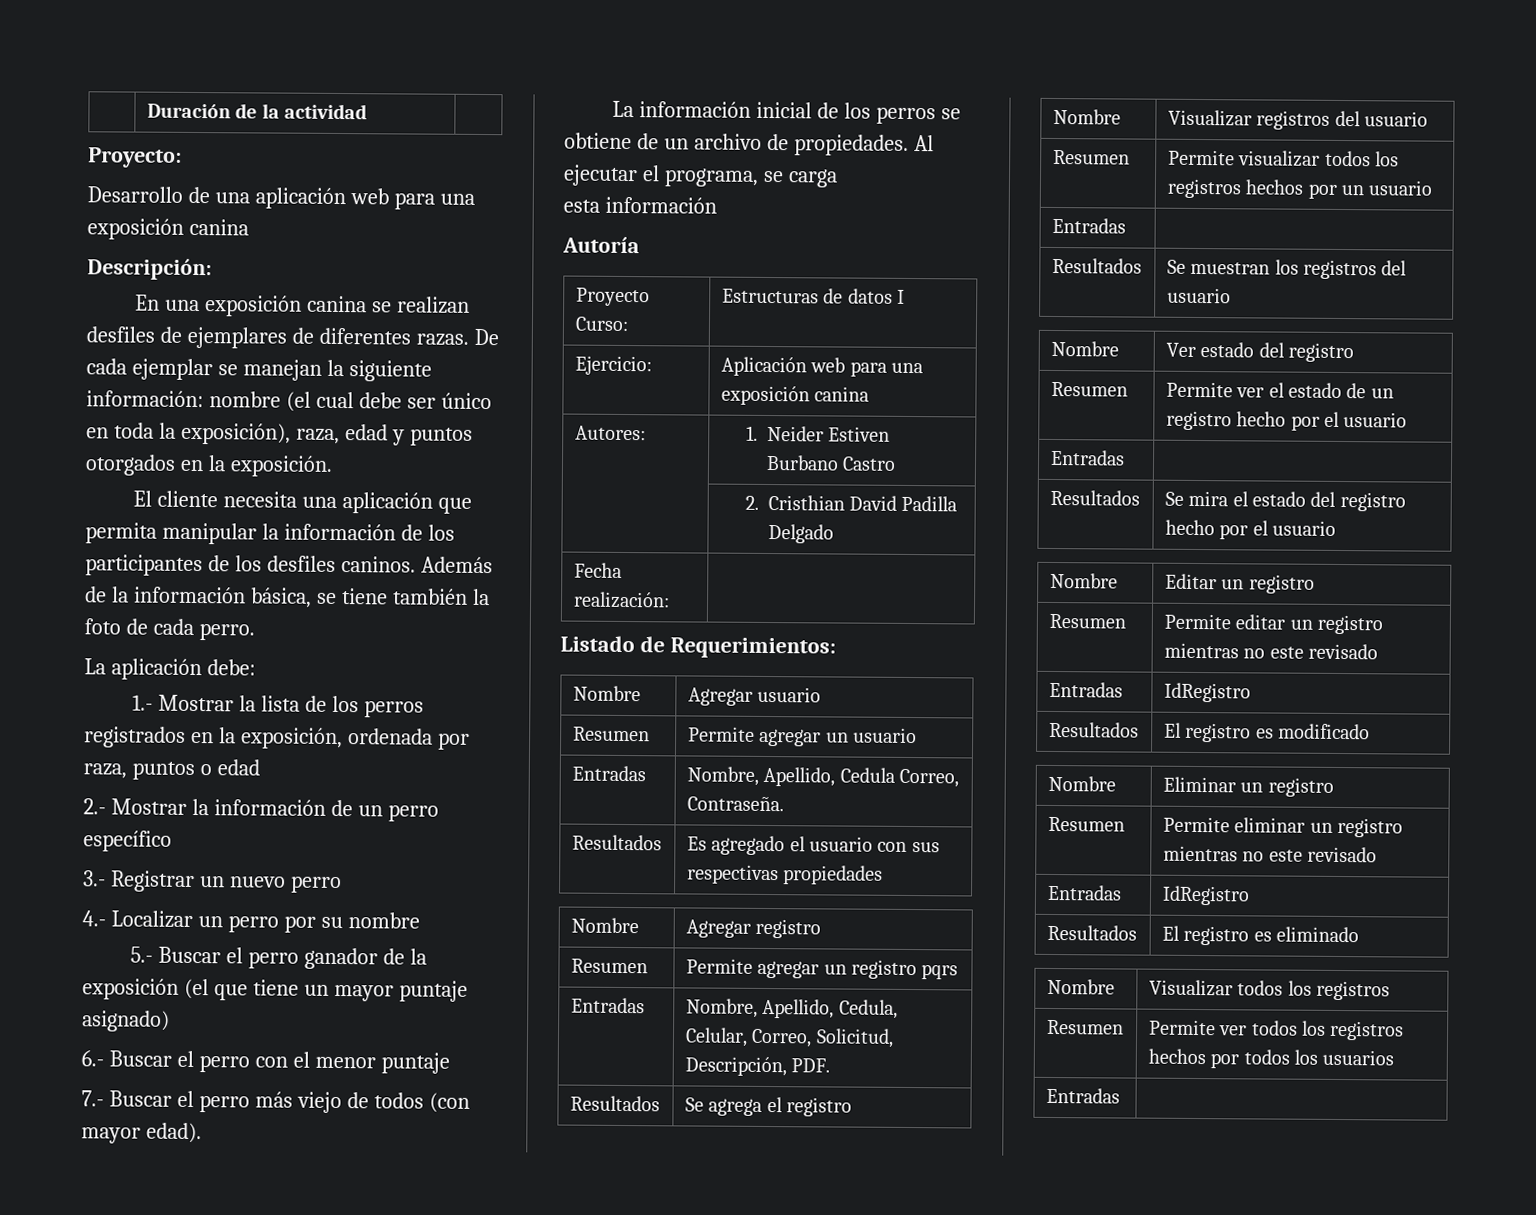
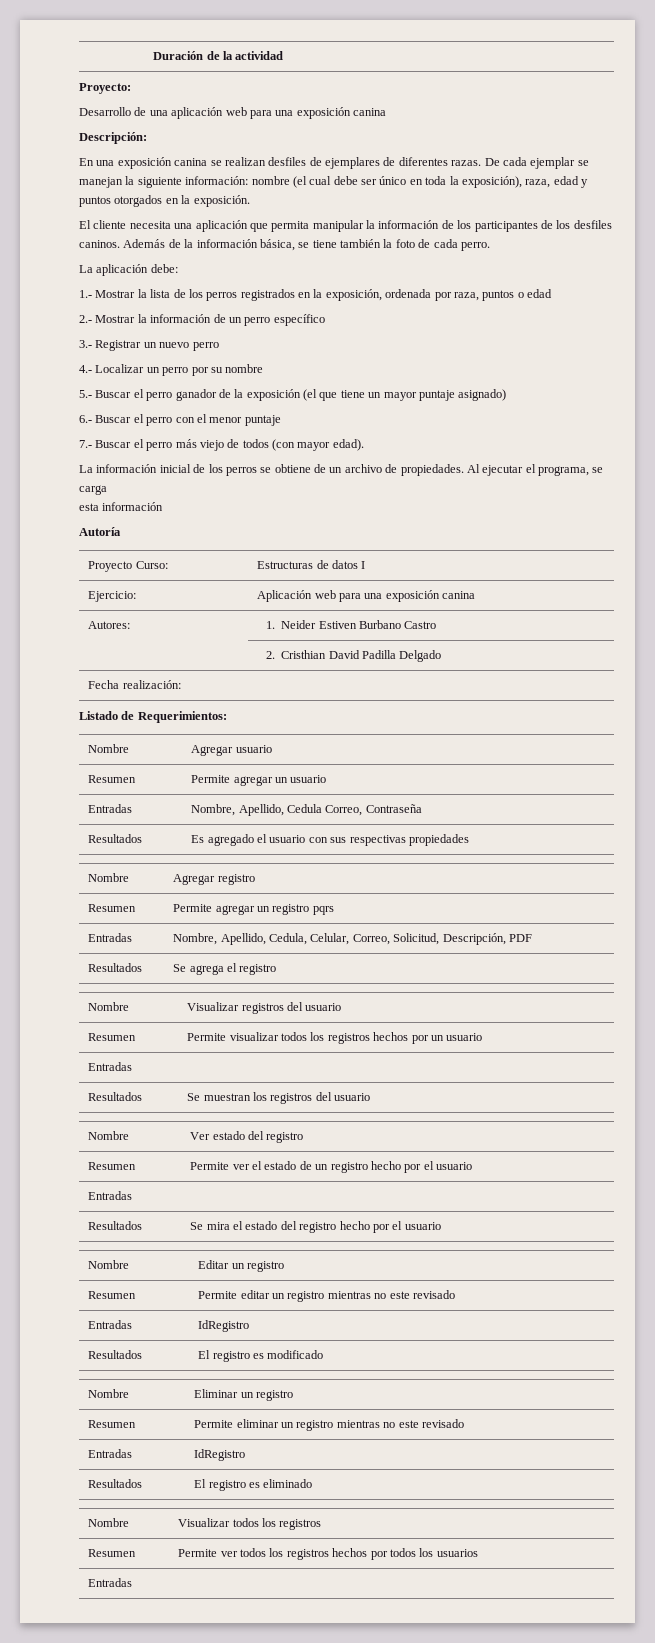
- Entradas | Nombre, Apellido, Cedula Correo, Contraseña.
+ Entradas | Nombre, Apellido, Cedula Correo, Contraseña
- Entradas | Nombre, Apellido, Cedula, Celular, Correo, Solicitud, Descripción, PDF.
+ Entradas | Nombre, Apellido, Cedula, Celular, Correo, Solicitud, Descripción, PDF

